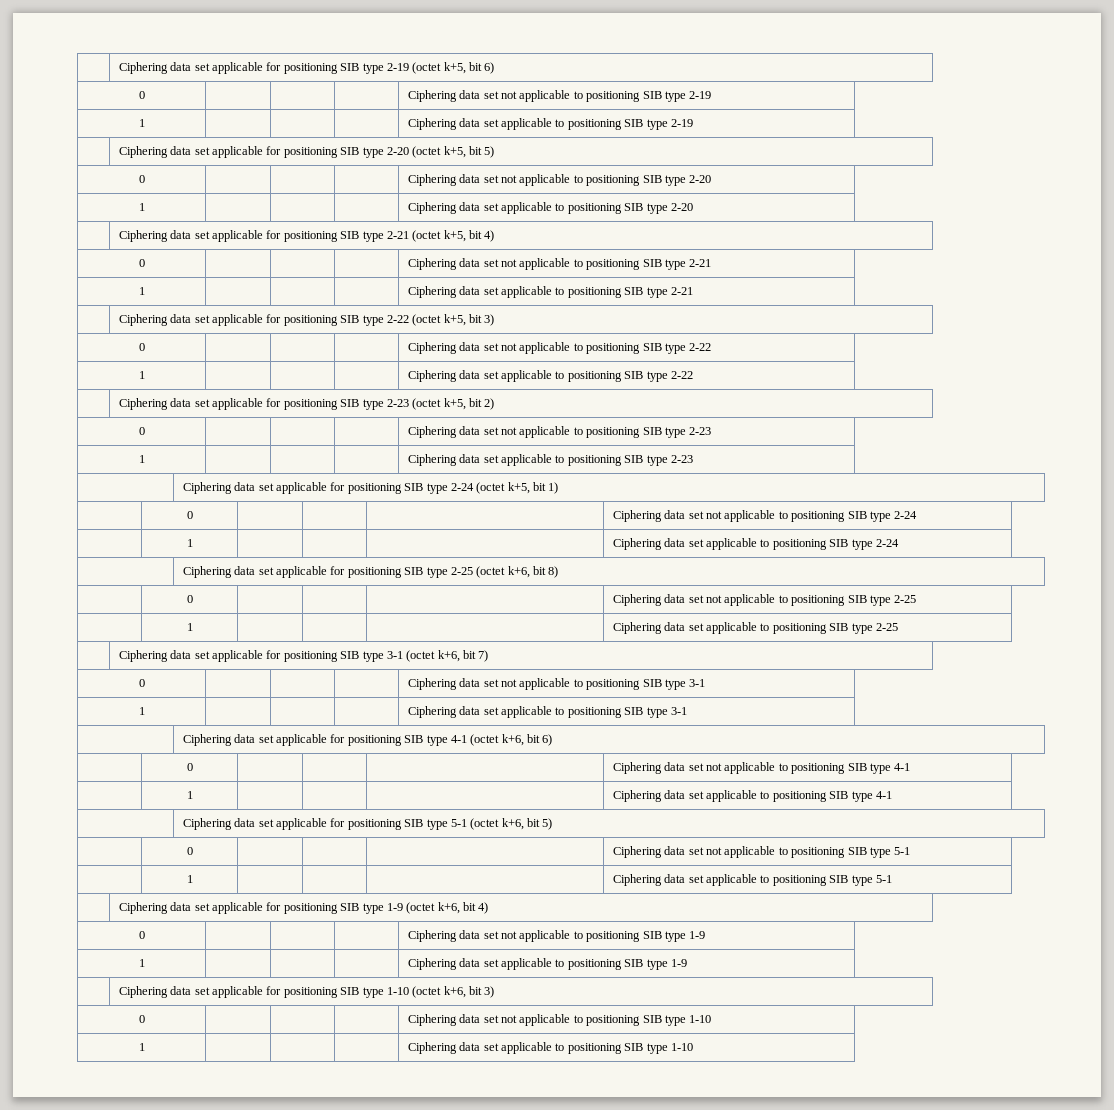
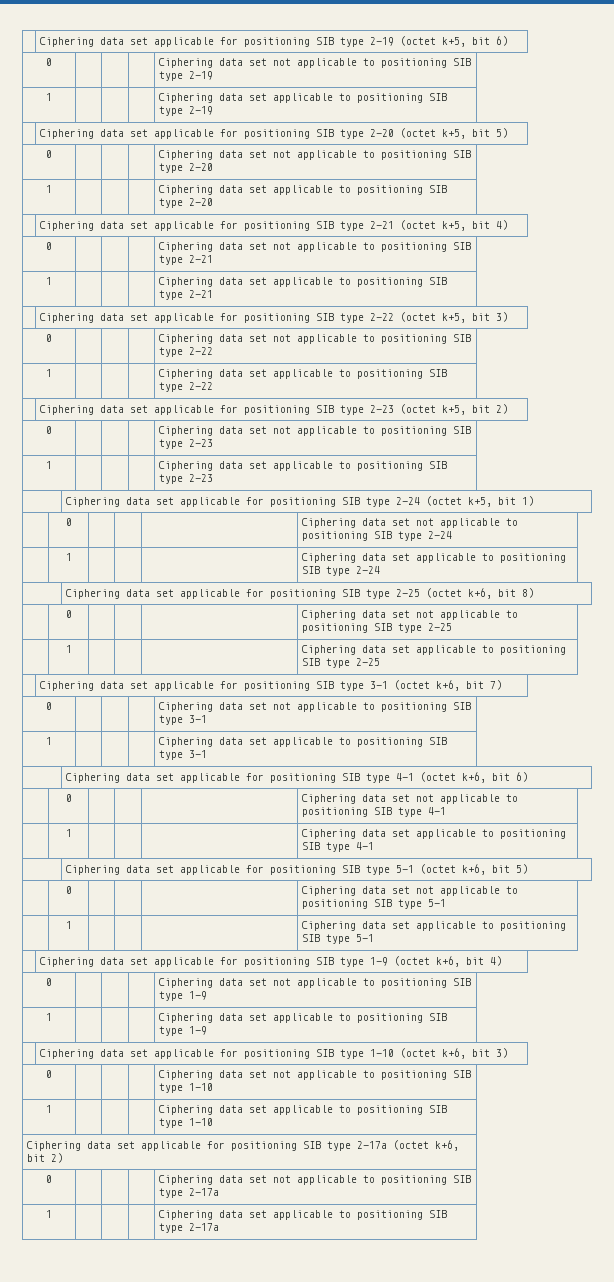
+ Ciphering data set applicable for positioning SIB type 2-17a (octet k+6, bit 2)
+ 0 | | | | Ciphering data set not applicable to positioning SIB type 2-17a
+ 1 | | | | Ciphering data set applicable to positioning SIB type 2-17a

